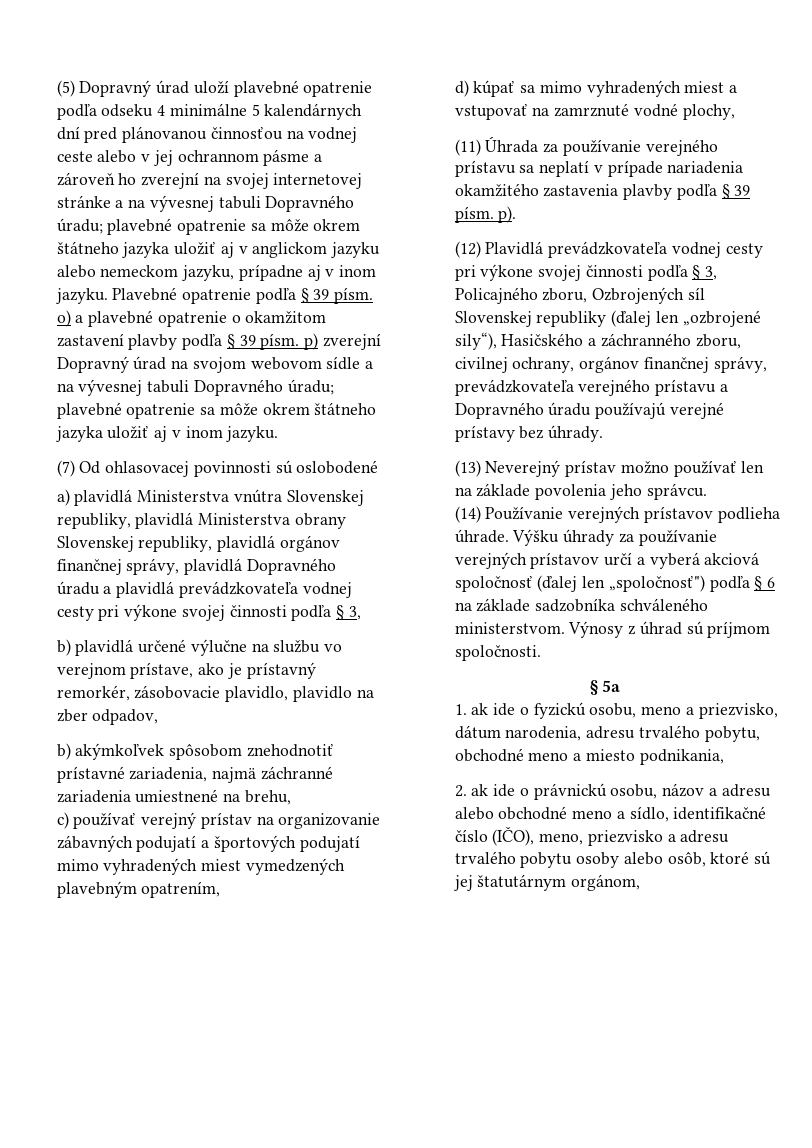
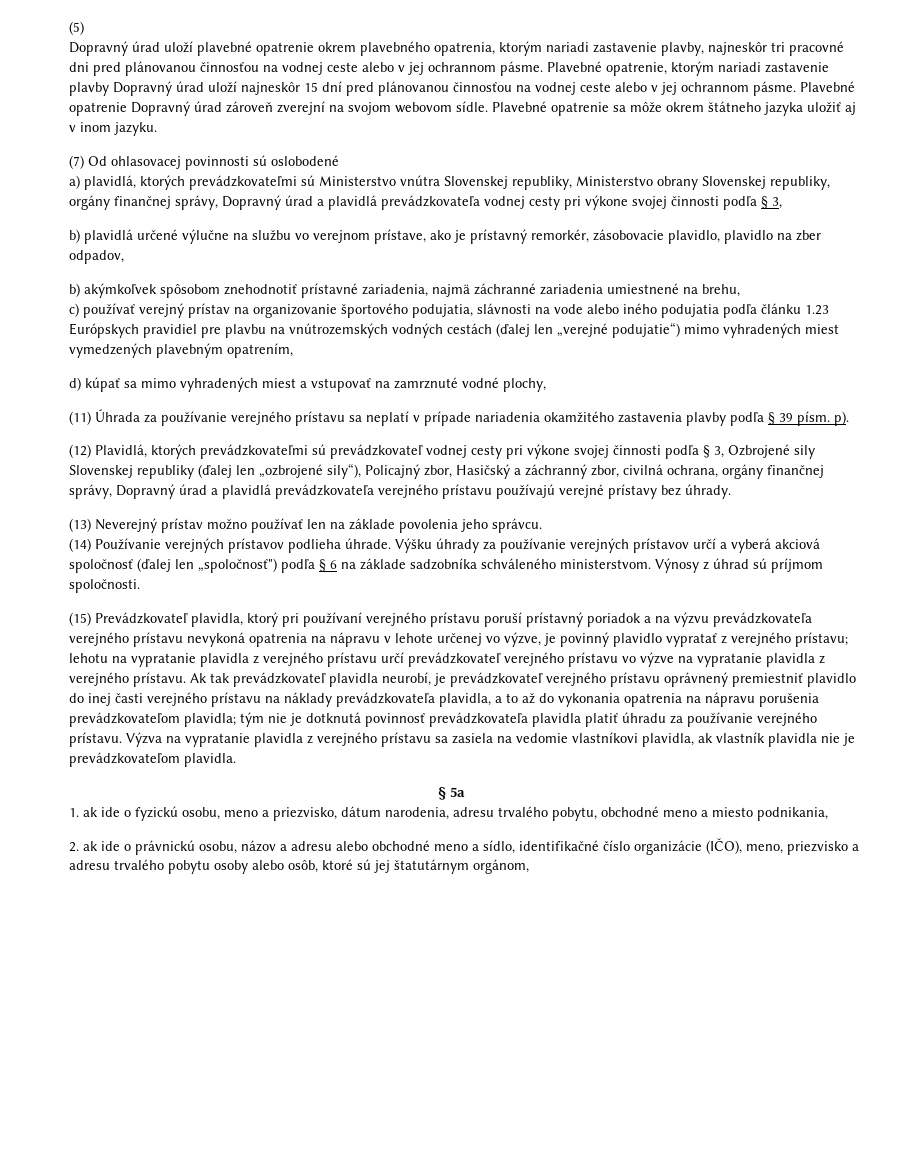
- (5) Dopravný úrad uloží plavebné opatrenie podľa odseku 4 minimálne 5 kalendárnych dní pred plánovanou činnosťou na vodnej ceste alebo v jej ochrannom pásme a zároveň ho zverejní na svojej internetovej stránke a na vývesnej tabuli Dopravného úradu; plavebné opatrenie sa môže okrem štátneho jazyka uložiť aj v anglickom jazyku alebo nemeckom jazyku, prípadne aj v inom jazyku. Plavebné opatrenie podľa § 39 písm. o) a plavebné opatrenie o okamžitom zastavení plavby podľa § 39 písm. p) zverejní Dopravný úrad na svojom webovom sídle a na vývesnej tabuli Dopravného úradu; plavebné opatrenie sa môže okrem štátneho jazyka uložiť aj v inom jazyku.
+ (5)
+ Dopravný úrad uloží plavebné opatrenie okrem plavebného opatrenia, ktorým nariadi zastavenie plavby, najneskôr tri pracovné dni pred plánovanou činnosťou na vodnej ceste alebo v jej ochrannom pásme. Plavebné opatrenie, ktorým nariadi zastavenie plavby Dopravný úrad uloží najneskôr 15 dní pred plánovanou činnosťou na vodnej ceste alebo v jej ochrannom pásme. Plavebné opatrenie Dopravný úrad zároveň zverejní na svojom webovom sídle. Plavebné opatrenie sa môže okrem štátneho jazyka uložiť aj v inom jazyku.
- a) plavidlá Ministerstva vnútra Slovenskej republiky, plavidlá Ministerstva obrany Slovenskej republiky, plavidlá orgánov finančnej správy, plavidlá Dopravného úradu a plavidlá prevádzkovateľa vodnej cesty pri výkone svojej činnosti podľa § 3,
+ a) plavidlá, ktorých prevádzkovateľmi sú Ministerstvo vnútra Slovenskej republiky, Ministerstvo obrany Slovenskej republiky, orgány finančnej správy, Dopravný úrad a plavidlá prevádzkovateľa vodnej cesty pri výkone svojej činnosti podľa § 3,
- c) používať verejný prístav na organizovanie zábavných podujatí a športových podujatí mimo vyhradených miest vymedzených plavebným opatrením,
+ c) používať verejný prístav na organizovanie športového podujatia, slávnosti na vode alebo iného podujatia podľa článku 1.23 Európskych pravidiel pre plavbu na vnútrozemských vodných cestách (ďalej len „verejné podujatie“) mimo vyhradených miest vymedzených plavebným opatrením,
- (12) Plavidlá prevádzkovateľa vodnej cesty pri výkone svojej činnosti podľa § 3, Policajného zboru, Ozbrojených síl Slovenskej republiky (ďalej len „ozbrojené sily“), Hasičského a záchranného zboru, civilnej ochrany, orgánov finančnej správy, prevádzkovateľa verejného prístavu a Dopravného úradu používajú verejné prístavy bez úhrady.
+ (12) Plavidlá, ktorých prevádzkovateľmi sú prevádzkovateľ vodnej cesty pri výkone svojej činnosti podľa § 3, Ozbrojené sily Slovenskej republiky (ďalej len „ozbrojené sily“), Policajný zbor, Hasičský a záchranný zbor, civilná ochrana, orgány finančnej správy, Dopravný úrad a plavidlá prevádzkovateľa verejného prístavu používajú verejné prístavy bez úhrady.
+ (15) Prevádzkovateľ plavidla, ktorý pri používaní verejného prístavu poruší prístavný poriadok a na výzvu prevádzkovateľa verejného prístavu nevykoná opatrenia na nápravu v lehote určenej vo výzve, je povinný plavidlo vypratať z verejného prístavu; lehotu na vypratanie plavidla z verejného prístavu určí prevádzkovateľ verejného prístavu vo výzve na vypratanie plavidla z verejného prístavu. Ak tak prevádzkovateľ plavidla neurobí, je prevádzkovateľ verejného prístavu oprávnený premiestniť plavidlo do inej časti verejného prístavu na náklady prevádzkovateľa plavidla, a to až do vykonania opatrenia na nápravu porušenia prevádzkovateľom plavidla; tým nie je dotknutá povinnosť prevádzkovateľa plavidla platiť úhradu za používanie verejného prístavu. Výzva na vypratanie plavidla z verejného prístavu sa zasiela na vedomie vlastníkovi plavidla, ak vlastník plavidla nie je prevádzkovateľom plavidla.
- 2. ak ide o právnickú osobu, názov a adresu alebo obchodné meno a sídlo, identifikačné číslo (IČO), meno, priezvisko a adresu trvalého pobytu osoby alebo osôb, ktoré sú jej štatutárnym orgánom,
+ 2. ak ide o právnickú osobu, názov a adresu alebo obchodné meno a sídlo, identifikačné číslo organizácie (IČO), meno, priezvisko a adresu trvalého pobytu osoby alebo osôb, ktoré sú jej štatutárnym orgánom,

